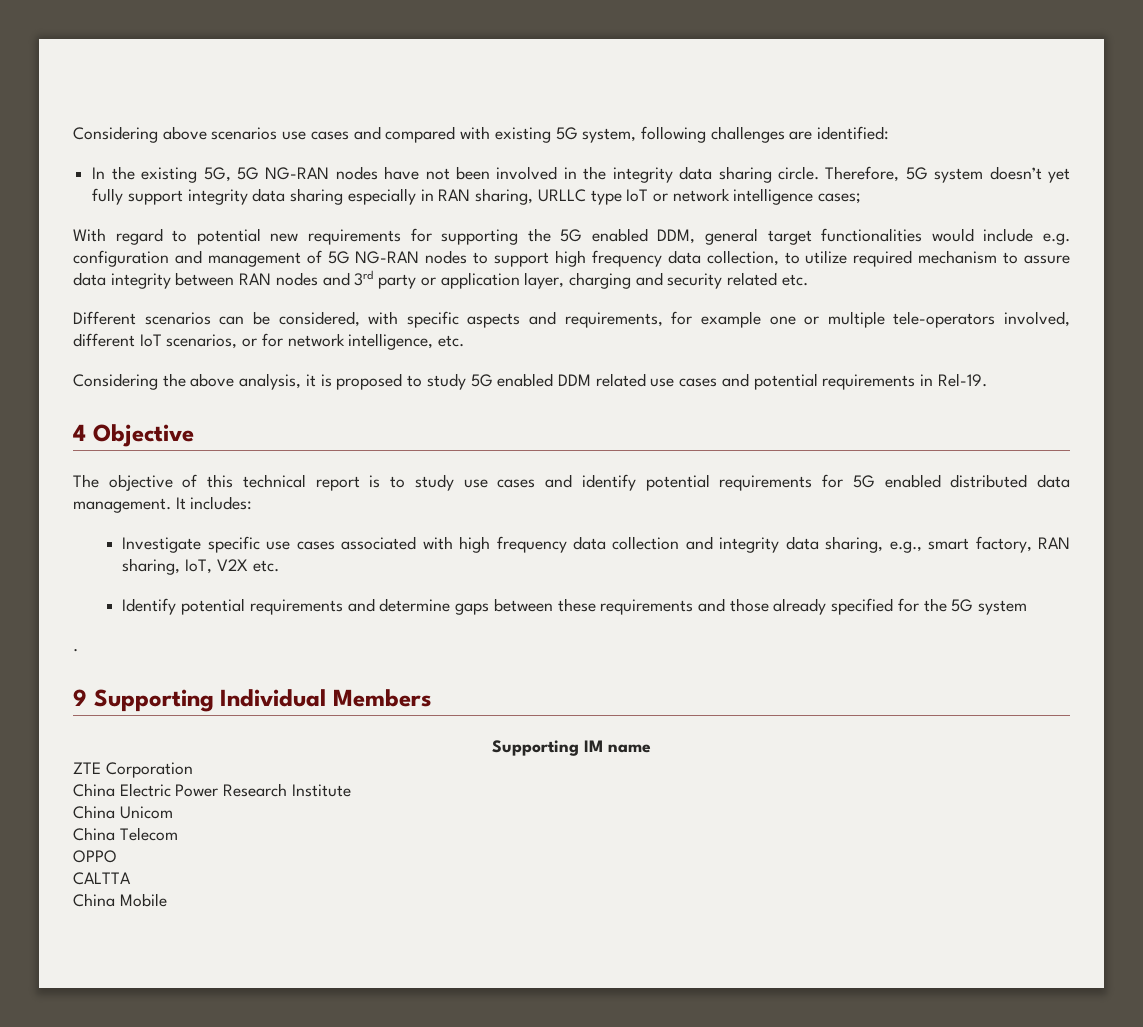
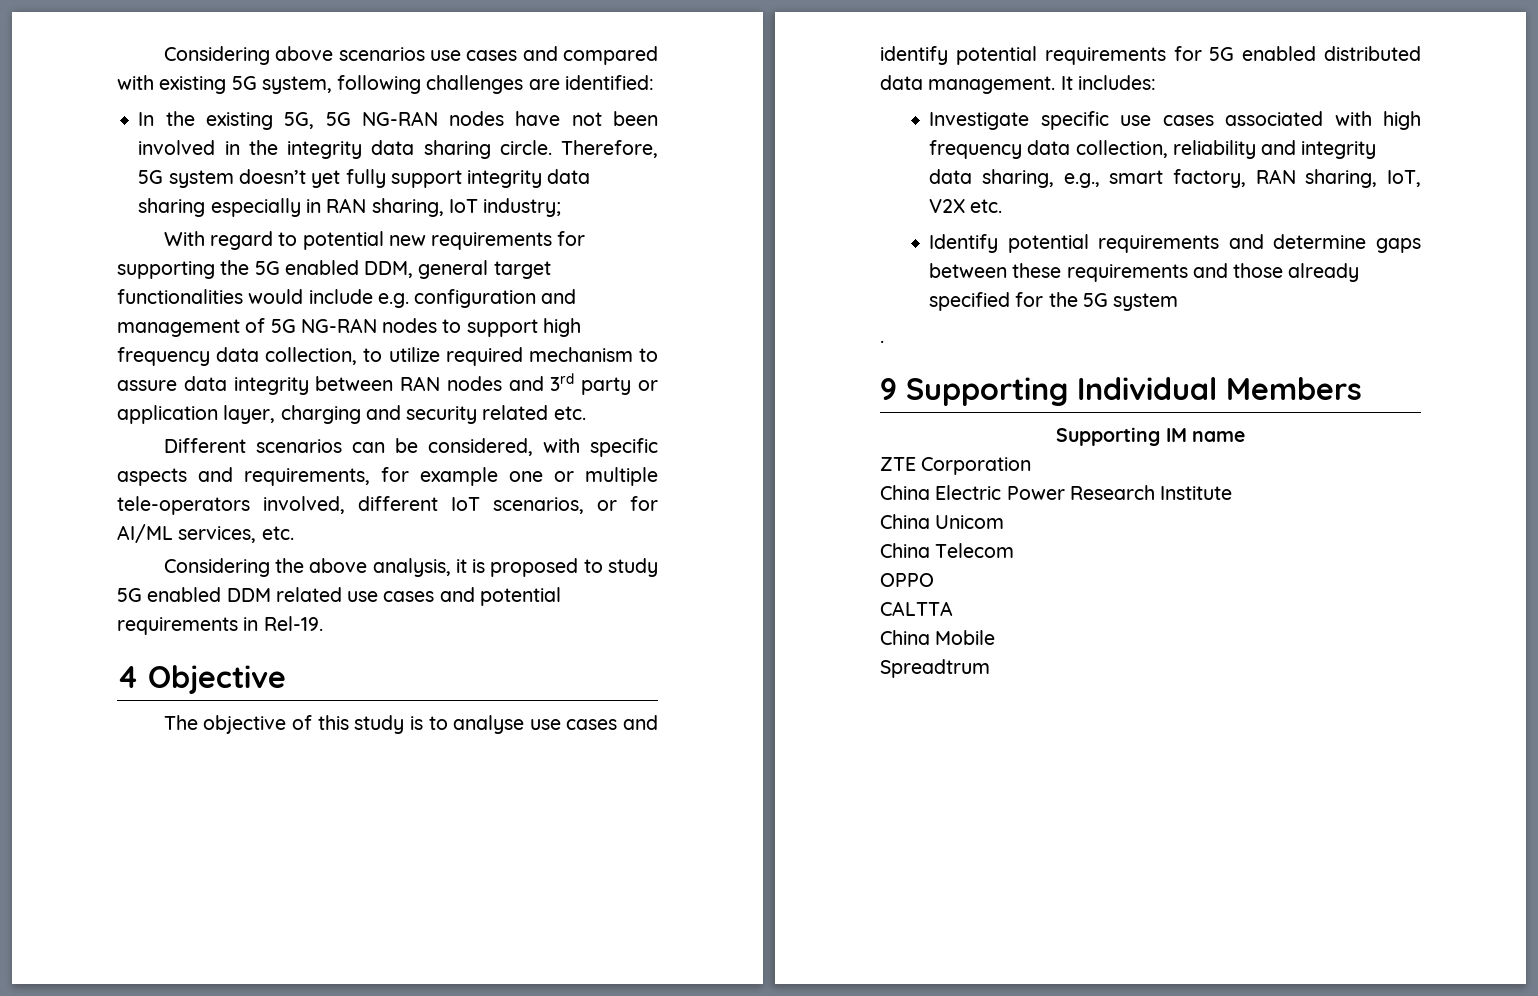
- Therefore, 5G system doesn’t yet fully support integrity data sharing especially in RAN sharing, URLLC type IoT or network intelligence cases;
+ Therefore, 5G system doesn’t yet fully support integrity data sharing especially in RAN sharing, IoT industry;
- Different scenarios can be considered, with specific aspects and requirements, for example one or multiple tele-operators involved, different IoT scenarios, or for network intelligence, etc.
+ Different scenarios can be considered, with specific aspects and requirements, for example one or multiple tele-operators involved, different IoT scenarios, or for AI/ML services, etc.
- The objective of this technical report is to study use cases and identify potential requirements for 5G enabled distributed data management.
+ The objective of this study is to analyse use cases and identify potential requirements for 5G enabled distributed data management.
- Investigate specific use cases associated with high frequency data collection and integrity data sharing, e.g., smart factory, RAN sharing, IoT, V2X etc.
+ Investigate specific use cases associated with high frequency data collection, reliability and integrity data sharing, e.g., smart factory, RAN sharing, IoT, V2X etc.
+ Spreadtrum

